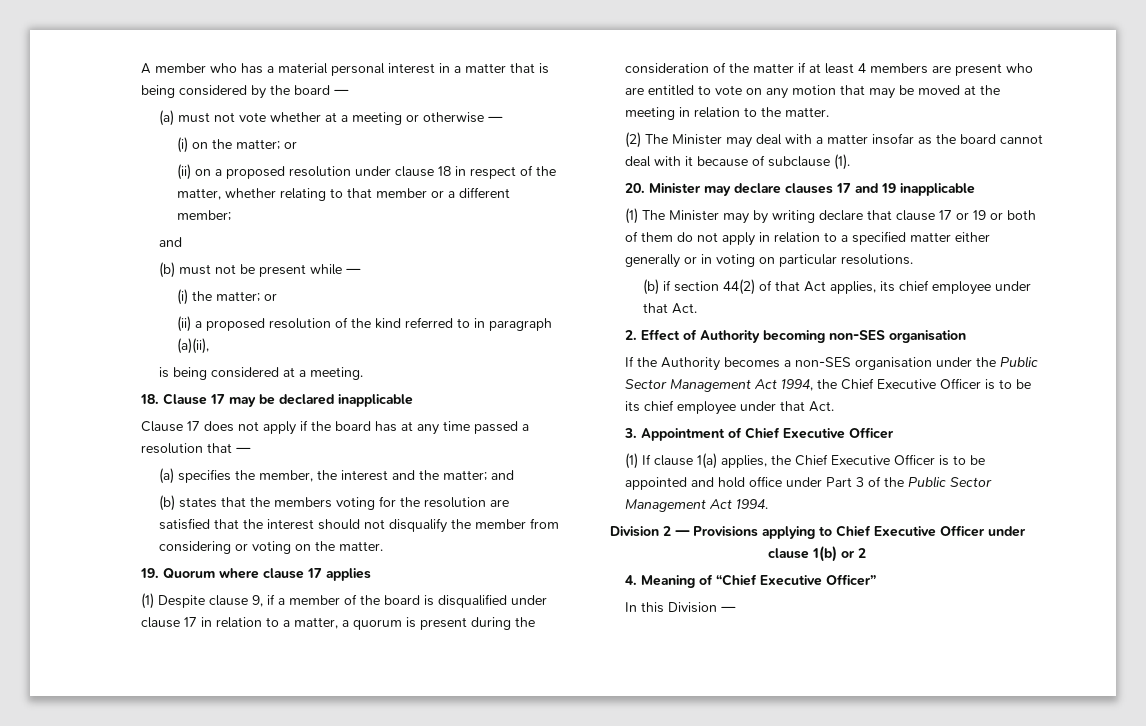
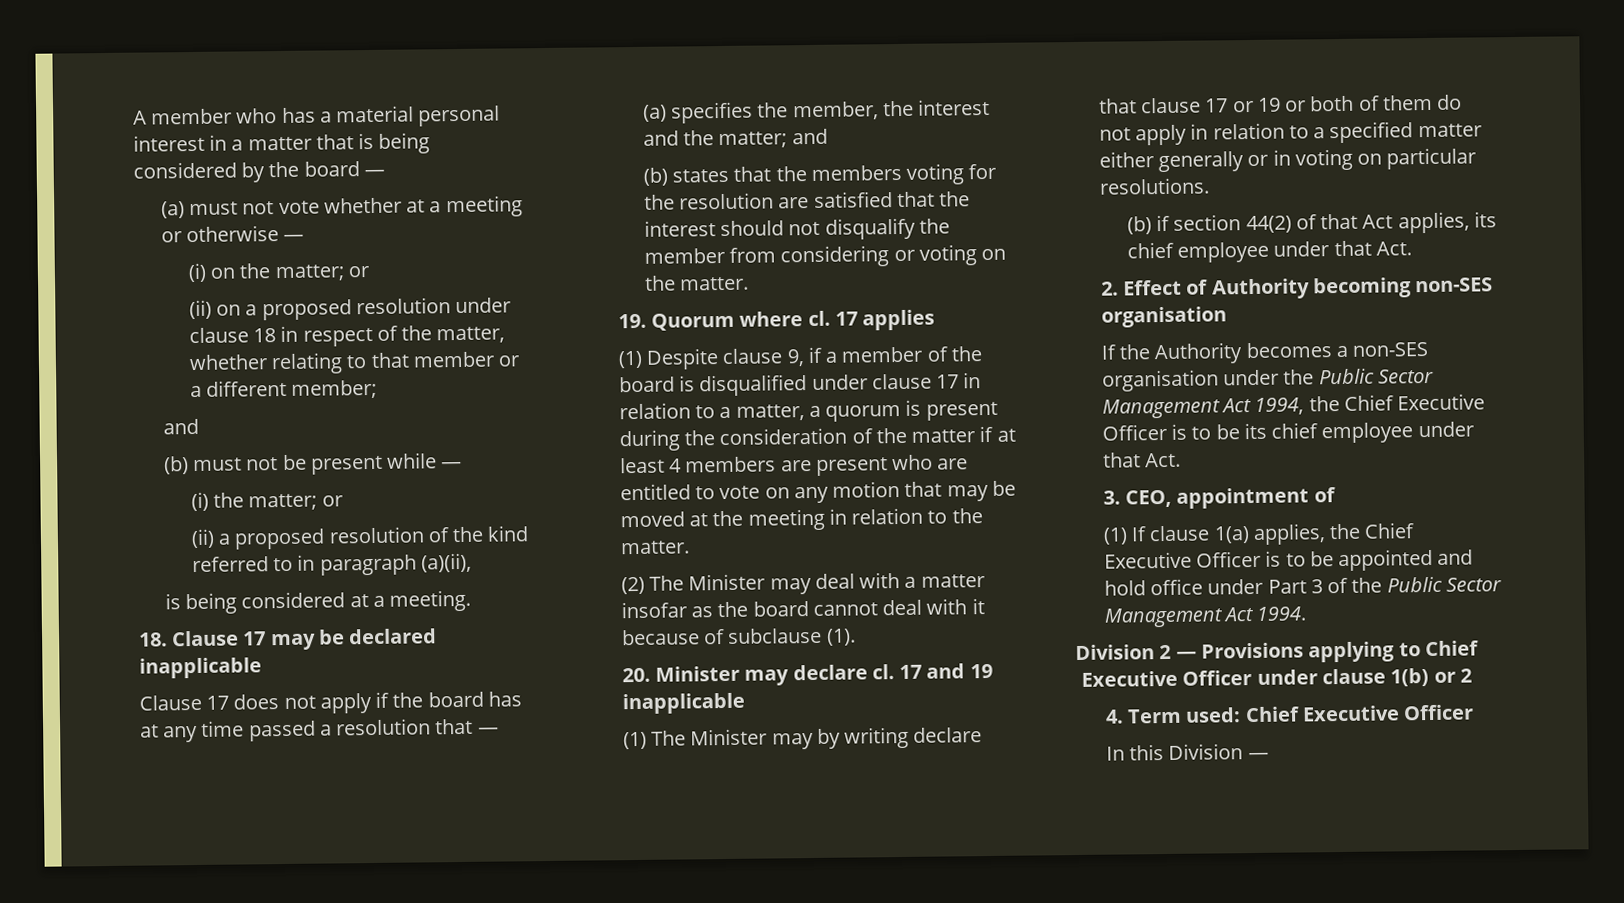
- 19. Quorum where clause 17 applies
+ 19. Quorum where cl. 17 applies
- 20. Minister may declare clauses 17 and 19 inapplicable
+ 20. Minister may declare cl. 17 and 19 inapplicable
- 3. Appointment of Chief Executive Officer
+ 3. CEO, appointment of
- 4. Meaning of “Chief Executive Officer”
+ 4. Term used: Chief Executive Officer

